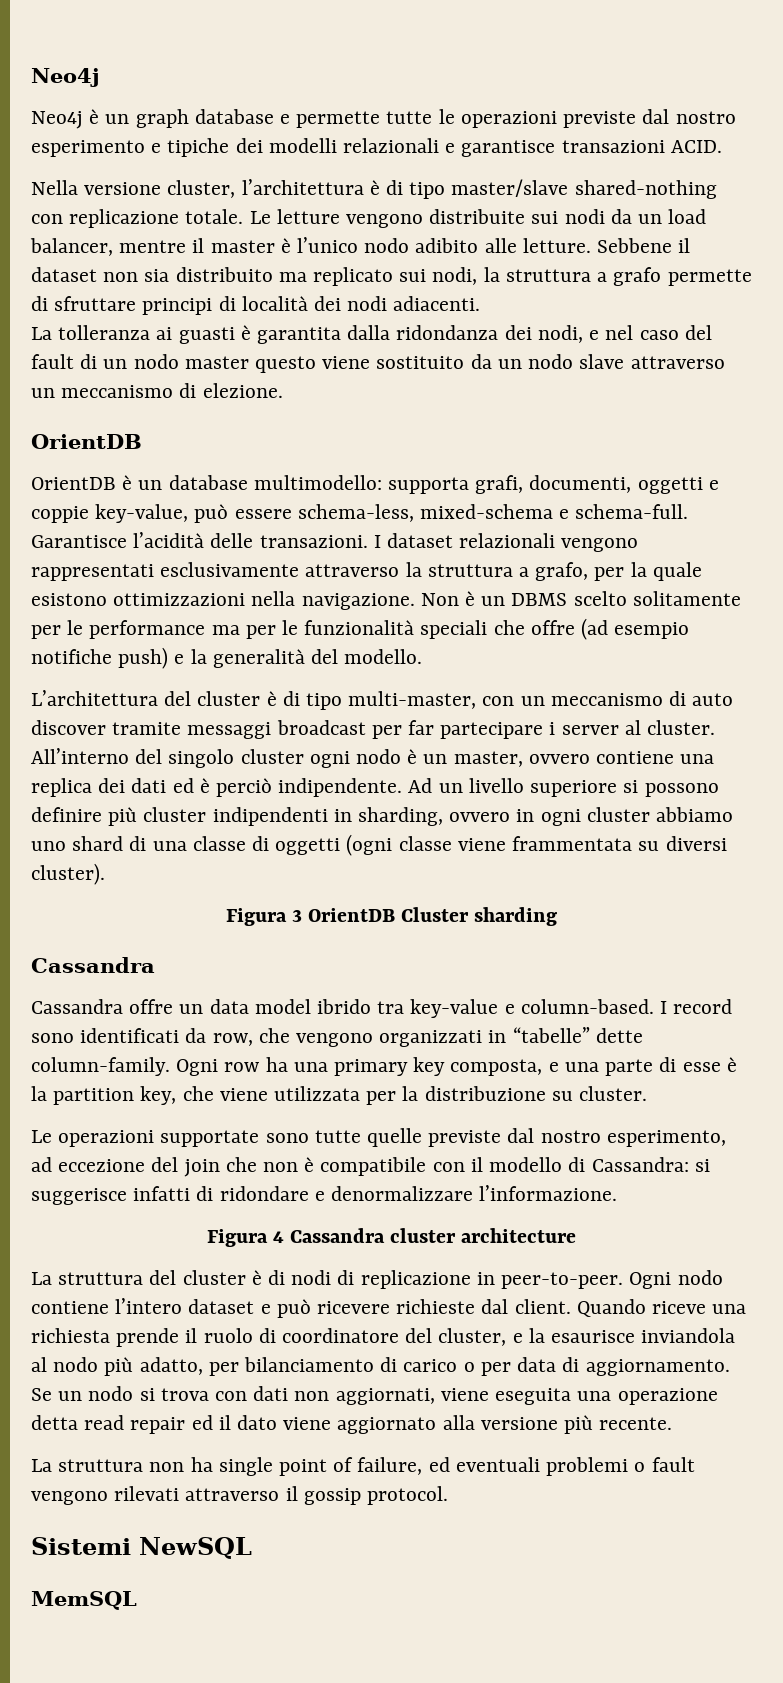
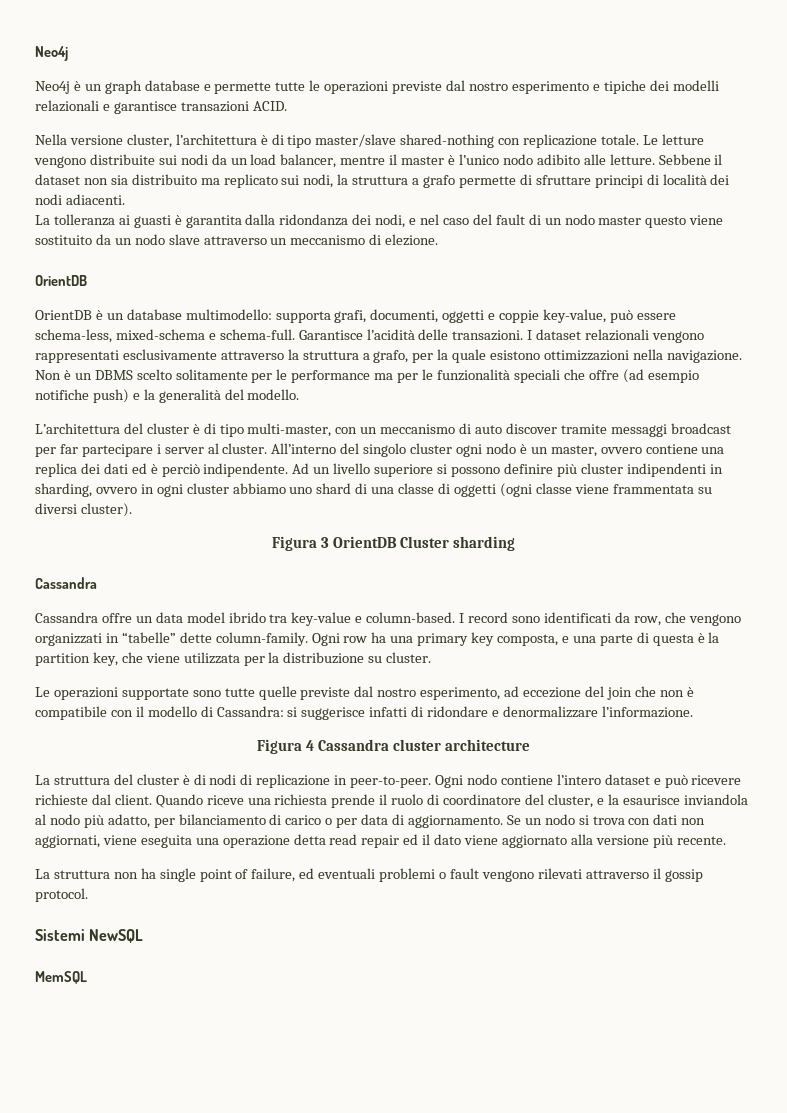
- Ogni row ha una primary key composta, e una parte di esse è la partition key, che viene utilizzata per la distribuzione su cluster.
+ Ogni row ha una primary key composta, e una parte di questa è la partition key, che viene utilizzata per la distribuzione su cluster.

